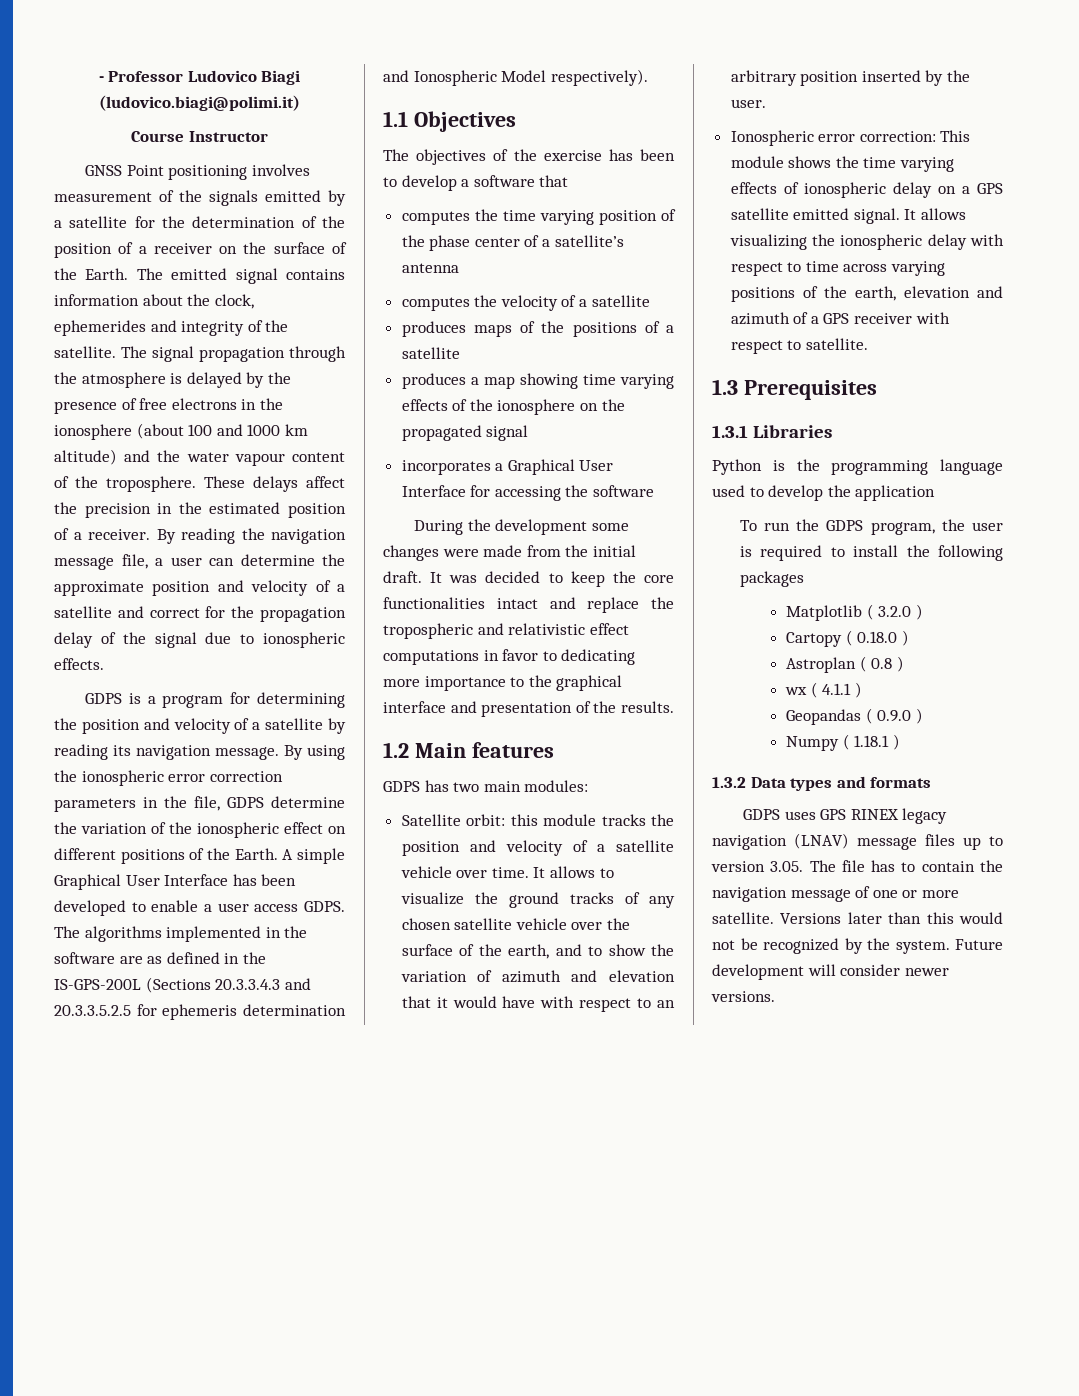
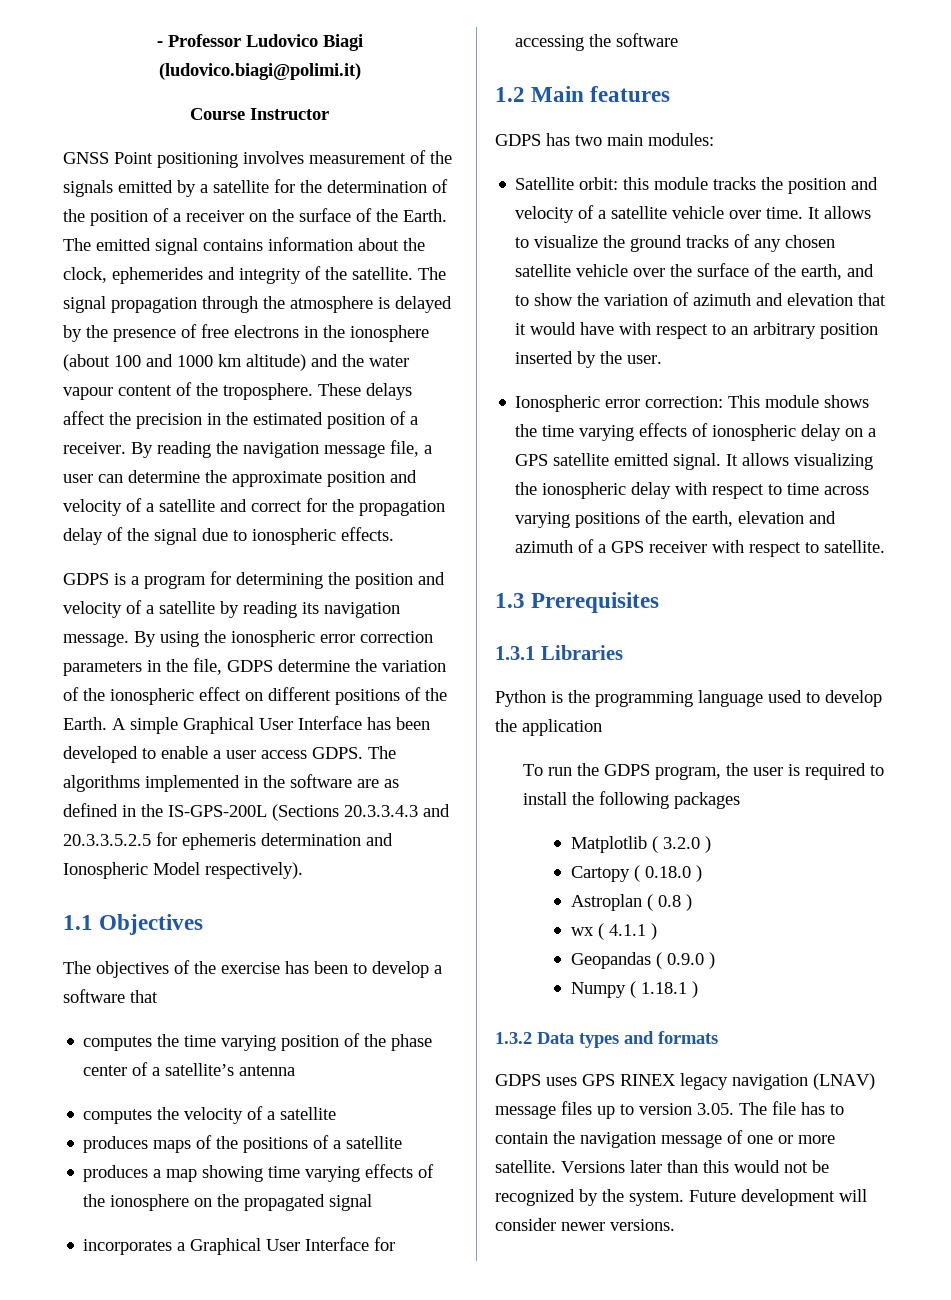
- During the development some changes were made from the initial draft. It was decided to keep the core functionalities intact and replace the tropospheric and relativistic effect computations in favor to dedicating more importance to the graphical interface and presentation of the results.

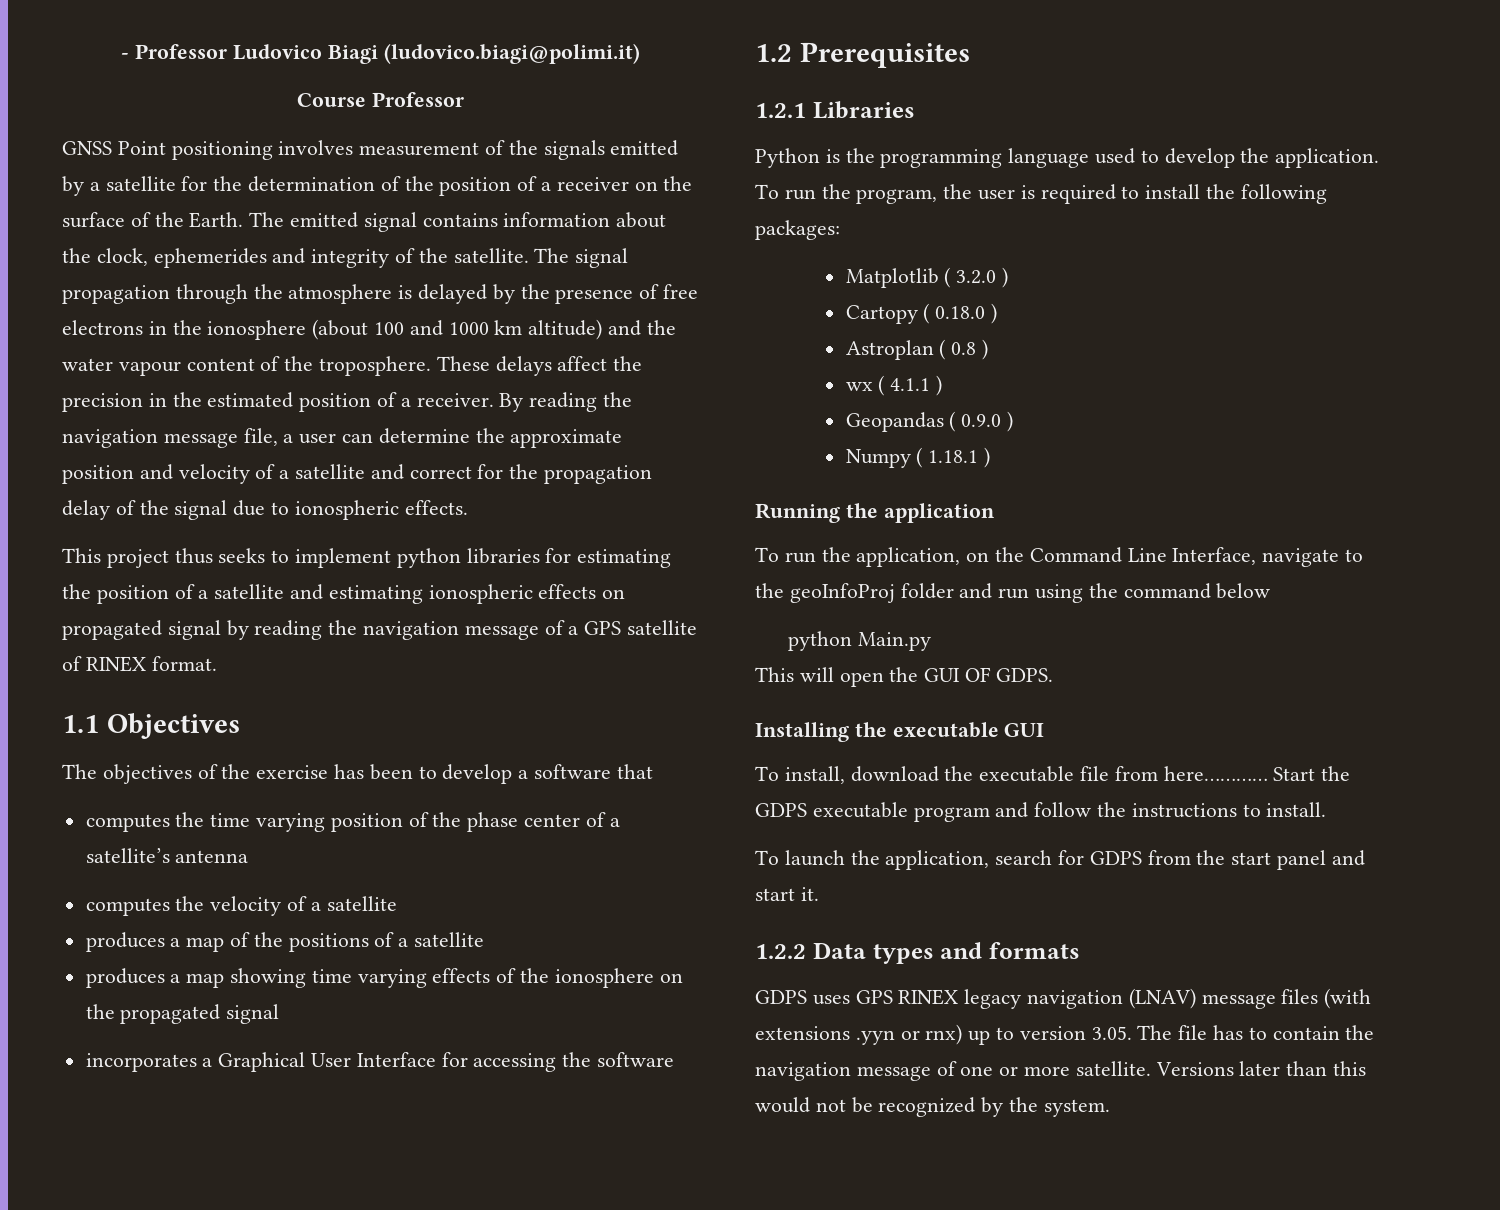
- Course Instructor
+ Course Professor
- GDPS is a program for determining the position and velocity of a satellite by reading its navigation message. By using the ionospheric error correction parameters in the file, GDPS determine the variation of the ionospheric effect on different positions of the Earth. A simple Graphical User Interface has been developed to enable a user access GDPS. The algorithms implemented in the software are as defined in the IS-GPS-200L (Sections 20.3.3.4.3 and 20.3.3.5.2.5 for ephemeris determination and Ionospheric Model respectively).
+ This project thus seeks to implement python libraries for estimating the position of a satellite and estimating ionospheric effects on propagated signal by reading the navigation message of a GPS satellite of RINEX format.
- produces maps of the positions of a satellite
+ produces a map of the positions of a satellite
- 1.2 Main features
- GDPS has two main modules:
- Satellite orbit: this module tracks the position and velocity of a satellite vehicle over time. It allows to visualize the ground tracks of any chosen satellite vehicle over the surface of the earth, and to show the variation of azimuth and elevation that it would have with respect to an arbitrary position inserted by the user.
- Ionospheric error correction: This module shows the time varying effects of ionospheric delay on a GPS satellite emitted signal. It allows visualizing the ionospheric delay with respect to time across varying positions of the earth, elevation and azimuth of a GPS receiver with respect to satellite.
- 1.3 Prerequisites
+ 1.2 Prerequisites
- 1.3.1 Libraries
+ 1.2.1 Libraries
- Python is the programming language used to develop the application
- To run the GDPS program, the user is required to install the following packages
+ Python is the programming language used to develop the application. To run the program, the user is required to install the following packages:
- 1.3.2 Data types and formats
+ Running the application
+ To run the application, on the Command Line Interface, navigate to the geoInfoProj folder and run using the command below
+ python Main.py
+ This will open the GUI OF GDPS.
+ Installing the executable GUI
+ To install, download the executable file from here………… Start the GDPS executable program and follow the instructions to install.
+ To launch the application, search for GDPS from the start panel and start it.
+ 1.2.2 Data types and formats
- GDPS uses GPS RINEX legacy navigation (LNAV) message files up to version 3.05. The file has to contain the navigation message of one or more satellite.
+ GDPS uses GPS RINEX legacy navigation (LNAV) message files (with extensions .yyn or rnx) up to version 3.05. The file has to contain the navigation message of one or more satellite.
- Future development will consider newer versions.

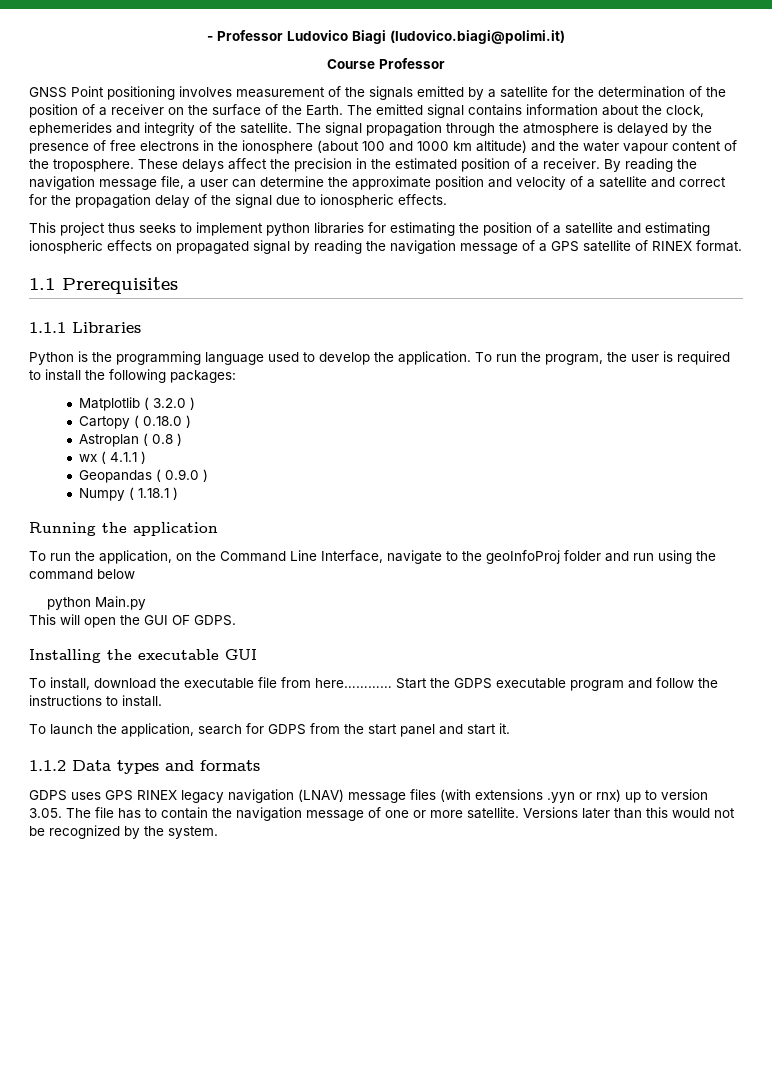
- 1.1 Objectives
- The objectives of the exercise has been to develop a software that
- computes the time varying position of the phase center of a satellite’s antenna
- computes the velocity of a satellite
- produces a map of the positions of a satellite
- produces a map showing time varying effects of the ionosphere on the propagated signal
- incorporates a Graphical User Interface for accessing the software
- 1.2 Prerequisites
+ 1.1 Prerequisites
- 1.2.1 Libraries
+ 1.1.1 Libraries
- 1.2.2 Data types and formats
+ 1.1.2 Data types and formats

